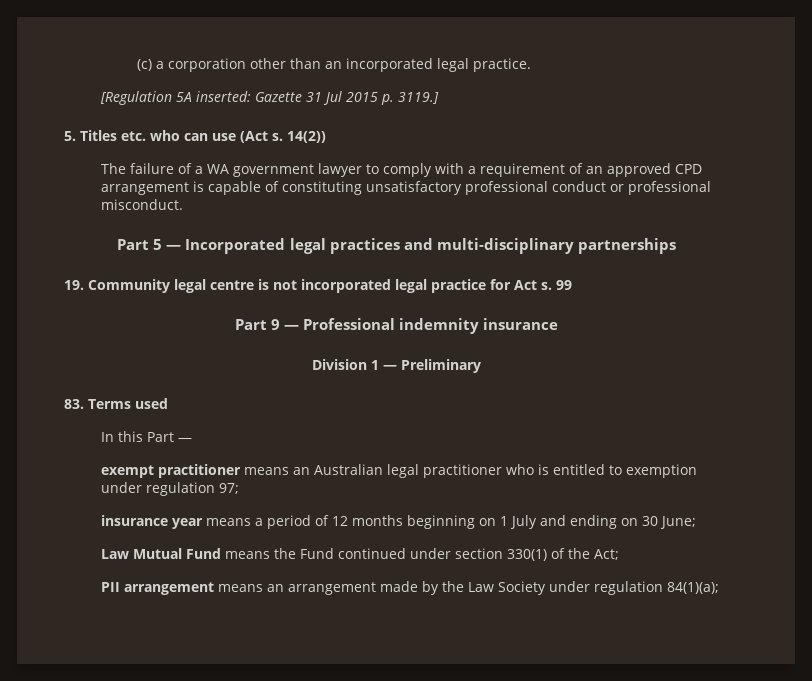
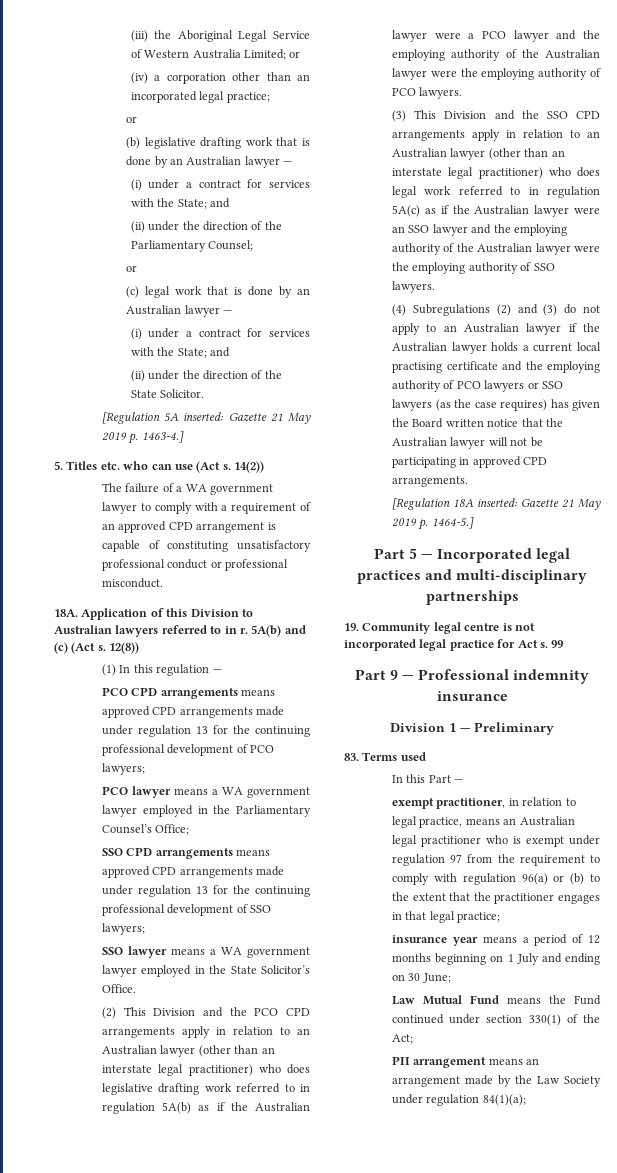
- (c) a corporation other than an incorporated legal practice.
+ (iii) the Aboriginal Legal Service of Western Australia Limited; or
+ (iv) a corporation other than an incorporated legal practice;
+ or
+ (b) legislative drafting work that is done by an Australian lawyer —
+ (i) under a contract for services with the State; and
+ (ii) under the direction of the Parliamentary Counsel;
+ or
+ (c) legal work that is done by an Australian lawyer —
+ (i) under a contract for services with the State; and
+ (ii) under the direction of the State Solicitor.
- [Regulation 5A inserted: Gazette 31 Jul 2015 p. 3119.]
+ [Regulation 5A inserted: Gazette 21 May 2019 p. 1463-4.]
+ 18A. Application of this Division to Australian lawyers referred to in r. 5A(b) and (c) (Act s. 12(8))
+ (1) In this regulation —
+ PCO CPD arrangements means approved CPD arrangements made under regulation 13 for the continuing professional development of PCO lawyers;
+ PCO lawyer means a WA government lawyer employed in the Parliamentary Counsel’s Office;
+ SSO CPD arrangements means approved CPD arrangements made under regulation 13 for the continuing professional development of SSO lawyers;
+ SSO lawyer means a WA government lawyer employed in the State Solicitor’s Office.
+ (2) This Division and the PCO CPD arrangements apply in relation to an Australian lawyer (other than an interstate legal practitioner) who does legislative drafting work referred to in regulation 5A(b) as if the Australian lawyer were a PCO lawyer and the employing authority of the Australian lawyer were the employing authority of PCO lawyers.
+ (3) This Division and the SSO CPD arrangements apply in relation to an Australian lawyer (other than an interstate legal practitioner) who does legal work referred to in regulation 5A(c) as if the Australian lawyer were an SSO lawyer and the employing authority of the Australian lawyer were the employing authority of SSO lawyers.
+ (4) Subregulations (2) and (3) do not apply to an Australian lawyer if the Australian lawyer holds a current local practising certificate and the employing authority of PCO lawyers or SSO lawyers (as the case requires) has given the Board written notice that the Australian lawyer will not be participating in approved CPD arrangements.
+ [Regulation 18A inserted: Gazette 21 May 2019 p. 1464-5.]
- exempt practitioner means an Australian legal practitioner who is entitled to exemption under regulation 97;
+ exempt practitioner, in relation to legal practice, means an Australian legal practitioner who is exempt under regulation 97 from the requirement to comply with regulation 96(a) or (b) to the extent that the practitioner engages in that legal practice;

